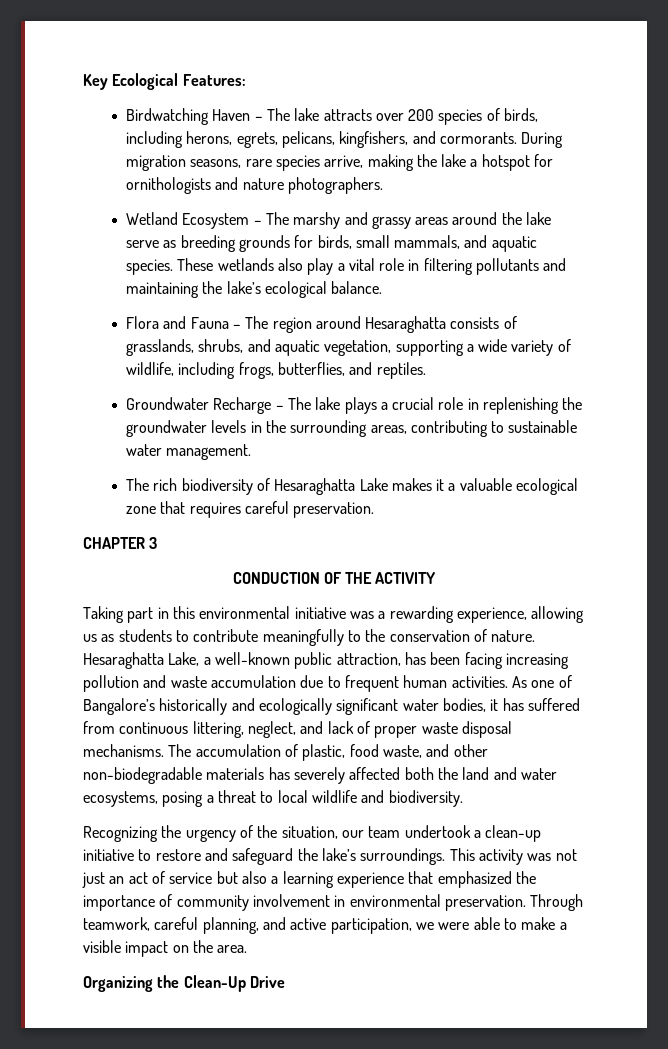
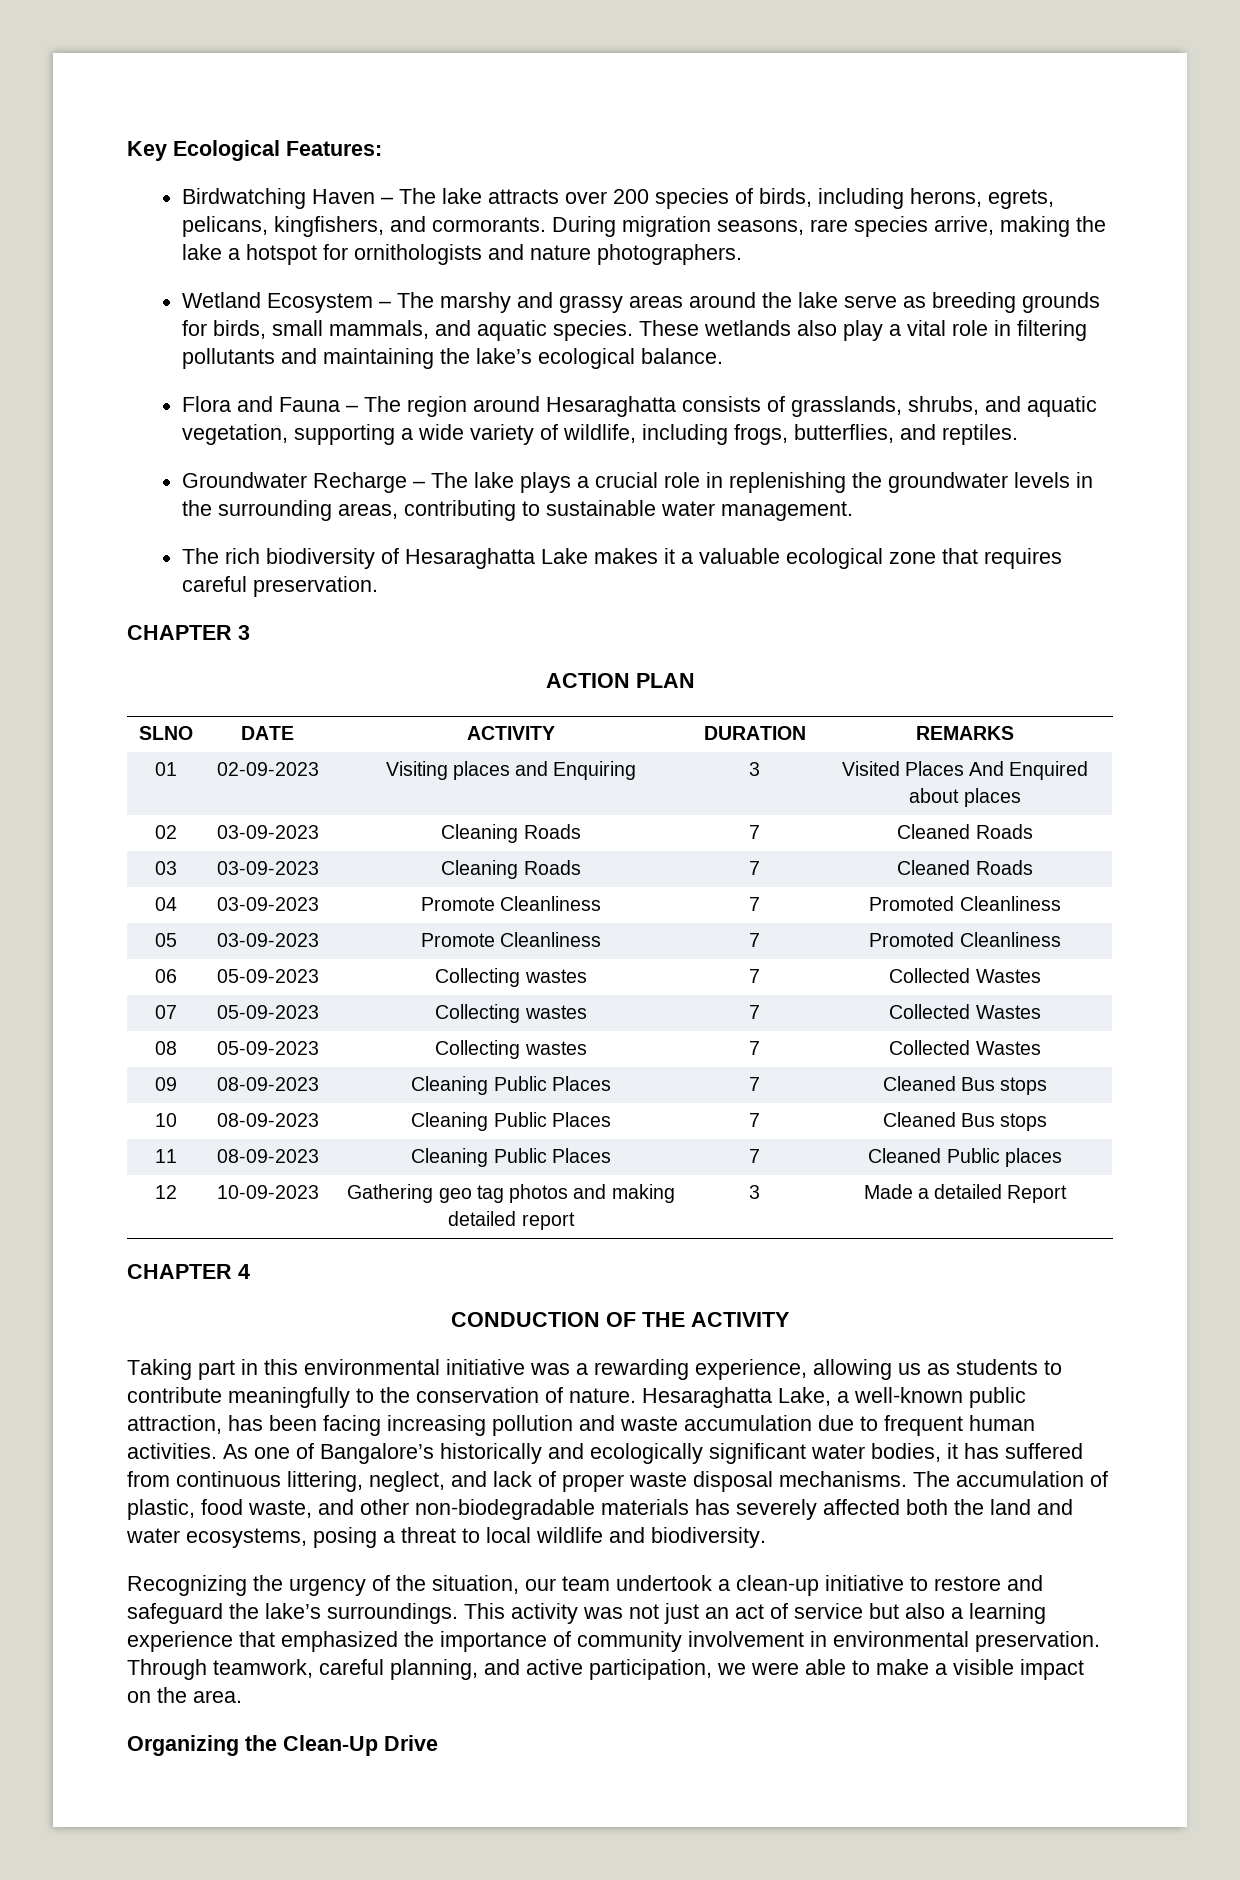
+ ACTION PLAN
+ SLNO | DATE | ACTIVITY | DURATION | REMARKS
+ 01 | 02-09-2023 | Visiting places and Enquiring | 3 | Visited Places And Enquired about places
+ 02 | 03-09-2023 | Cleaning Roads | 7 | Cleaned Roads
+ 03 | 03-09-2023 | Cleaning Roads | 7 | Cleaned Roads
+ 04 | 03-09-2023 | Promote Cleanliness | 7 | Promoted Cleanliness
+ 05 | 03-09-2023 | Promote Cleanliness | 7 | Promoted Cleanliness
+ 06 | 05-09-2023 | Collecting wastes | 7 | Collected Wastes
+ 07 | 05-09-2023 | Collecting wastes | 7 | Collected Wastes
+ 08 | 05-09-2023 | Collecting wastes | 7 | Collected Wastes
+ 09 | 08-09-2023 | Cleaning Public Places | 7 | Cleaned Bus stops
+ 10 | 08-09-2023 | Cleaning Public Places | 7 | Cleaned Bus stops
+ 11 | 08-09-2023 | Cleaning Public Places | 7 | Cleaned Public places
+ 12 | 10-09-2023 | Gathering geo tag photos and making detailed report | 3 | Made a detailed Report
+ CHAPTER 4

